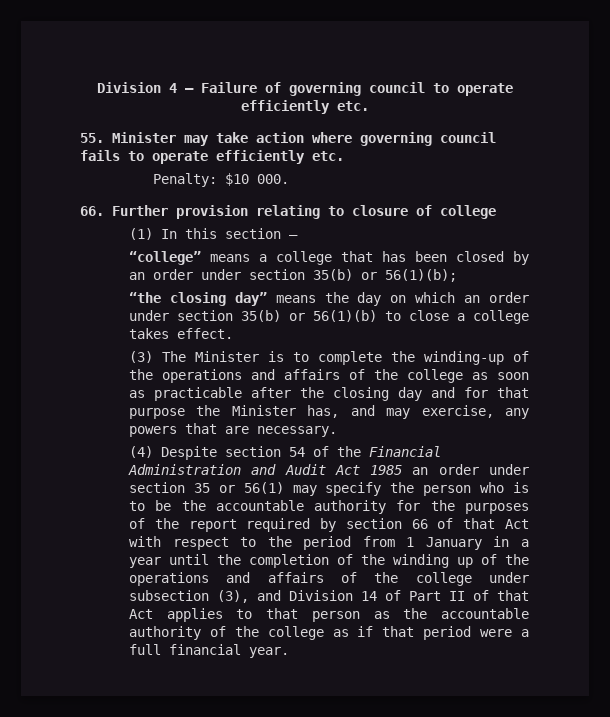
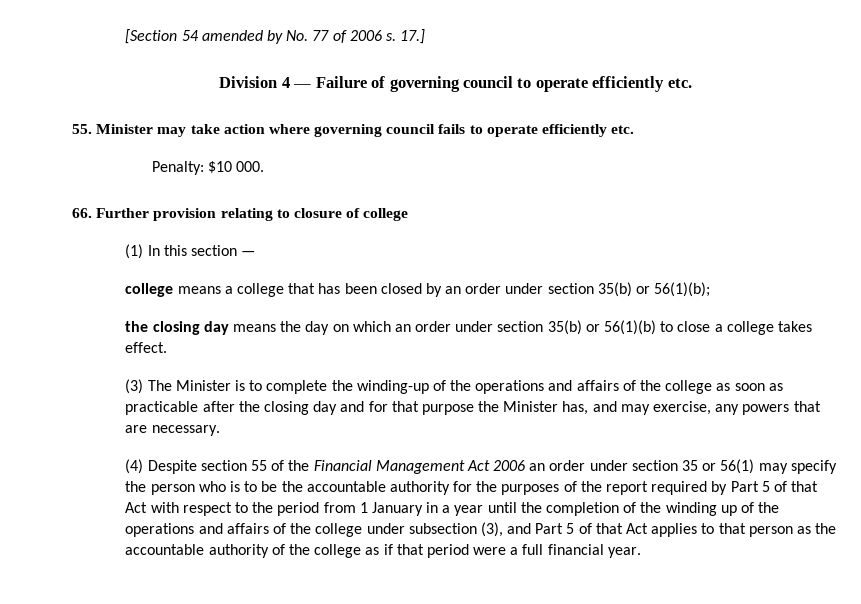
+ [Section 54 amended by No. 77 of 2006 s. 17.]
- “college” means a college that has been closed by an order under section 35(b) or 56(1)(b);
+ college means a college that has been closed by an order under section 35(b) or 56(1)(b);
- “the closing day” means the day on which an order under section 35(b) or 56(1)(b) to close a college takes effect.
+ the closing day means the day on which an order under section 35(b) or 56(1)(b) to close a college takes effect.
- (4) Despite section 54 of the Financial Administration and Audit Act 1985 an order under section 35 or 56(1) may specify the person who is to be the accountable authority for the purposes of the report required by section 66 of that Act with respect to the period from 1 January in a year until the completion of the winding up of the operations and affairs of the college under subsection (3), and Division 14 of Part II of that Act applies to that person as the accountable authority of the college as if that period were a full financial year.
+ (4) Despite section 55 of the Financial Management Act 2006 an order under section 35 or 56(1) may specify the person who is to be the accountable authority for the purposes of the report required by Part 5 of that Act with respect to the period from 1 January in a year until the completion of the winding up of the operations and affairs of the college under subsection (3), and Part 5 of that Act applies to that person as the accountable authority of the college as if that period were a full financial year.

